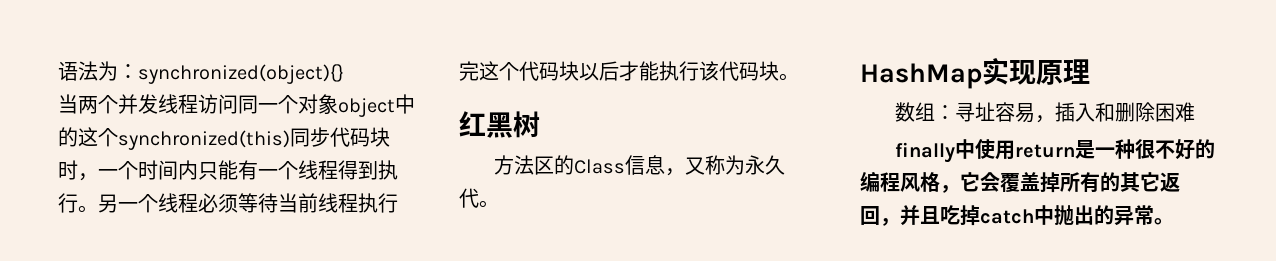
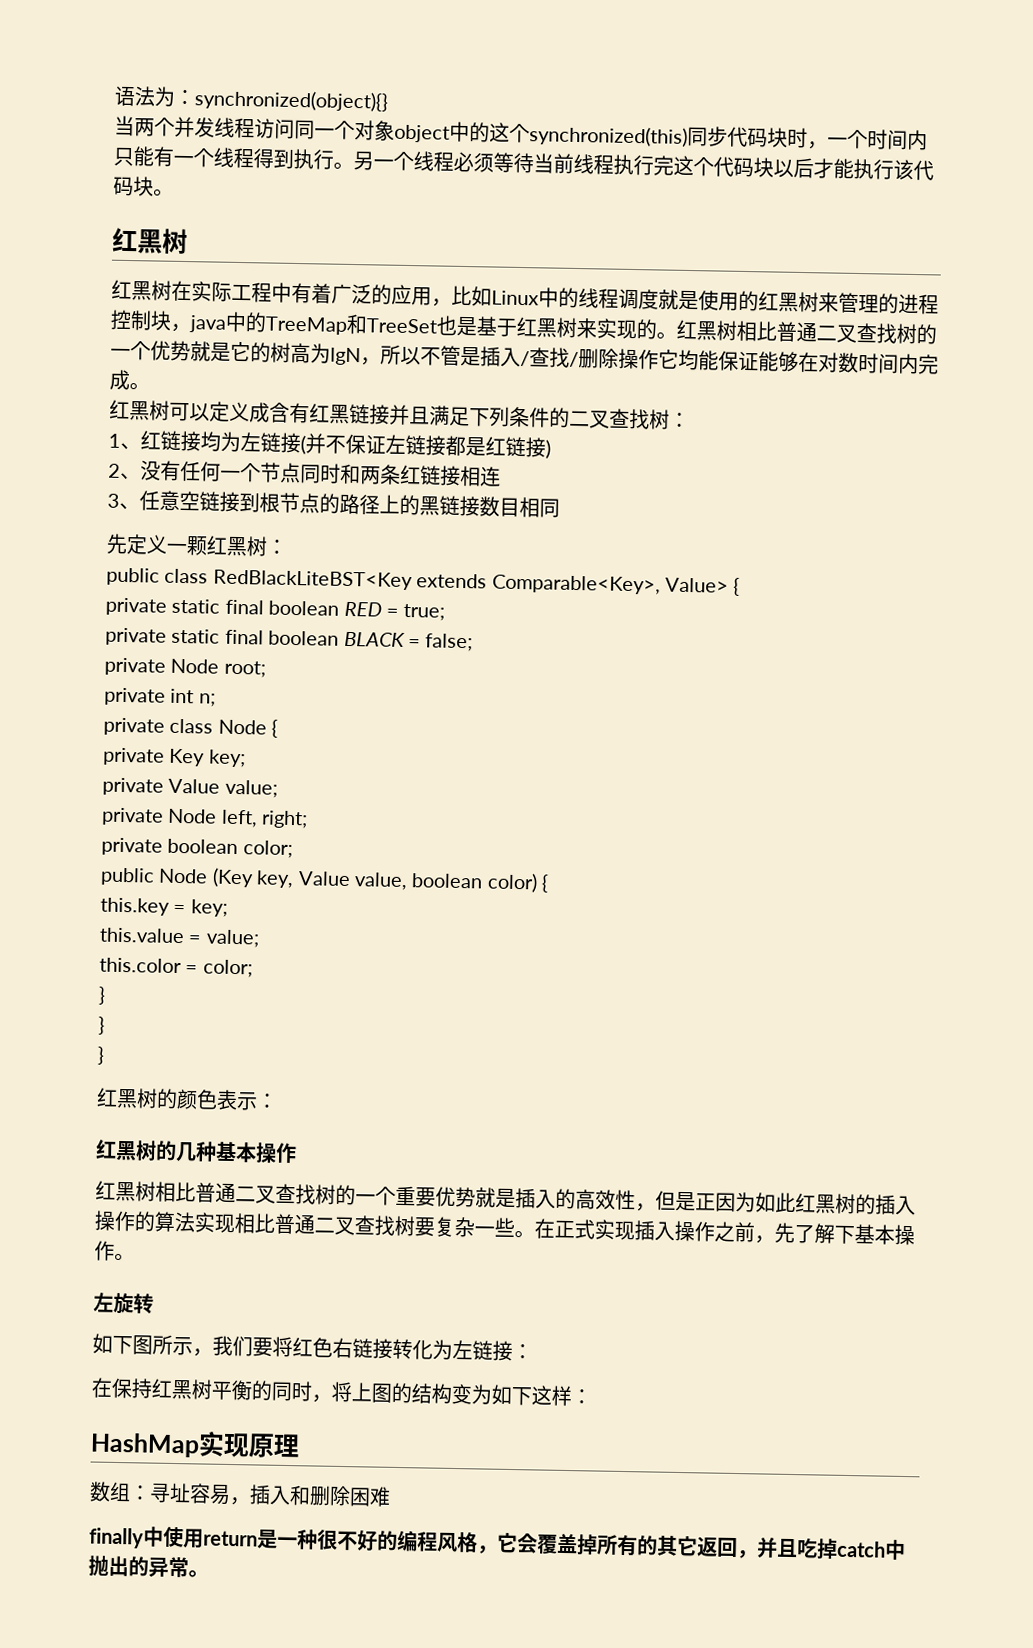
- 方法区的Class信息，又称为永久代。
+ 红黑树在实际工程中有着广泛的应用，比如Linux中的线程调度就是使用的红黑树来管理的进程控制块，java中的TreeMap和TreeSet也是基于红黑树来实现的。红黑树相比普通二叉查找树的一个优势就是它的树高为lgN，所以不管是插入/查找/删除操作它均能保证能够在对数时间内完成。
+ 红黑树可以定义成含有红黑链接并且满足下列条件的二叉查找树：
+ 1、红链接均为左链接(并不保证左链接都是红链接)
+ 2、没有任何一个节点同时和两条红链接相连
+ 3、任意空链接到根节点的路径上的黑链接数目相同
+ 先定义一颗红黑树：
+ public class RedBlackLiteBST<Key extends Comparable<Key>, Value> {
+ private static final boolean RED = true;
+ private static final boolean BLACK = false;
+ private Node root;
+ private int n;
+ private class Node {
+ private Key key;
+ private Value value;
+ private Node left, right;
+ private boolean color;
+ public Node (Key key, Value value, boolean color) {
+ this.key = key;
+ this.value = value;
+ this.color = color;
+ }
+ }
+ }
+ 红黑树的颜色表示：
+ 红黑树的几种基本操作
+ 红黑树相比普通二叉查找树的一个重要优势就是插入的高效性，但是正因为如此红黑树的插入操作的算法实现相比普通二叉查找树要复杂一些。在正式实现插入操作之前，先了解下基本操作。
+ 左旋转
+ 如下图所示，我们要将红色右链接转化为左链接：
+ 在保持红黑树平衡的同时，将上图的结构变为如下这样：

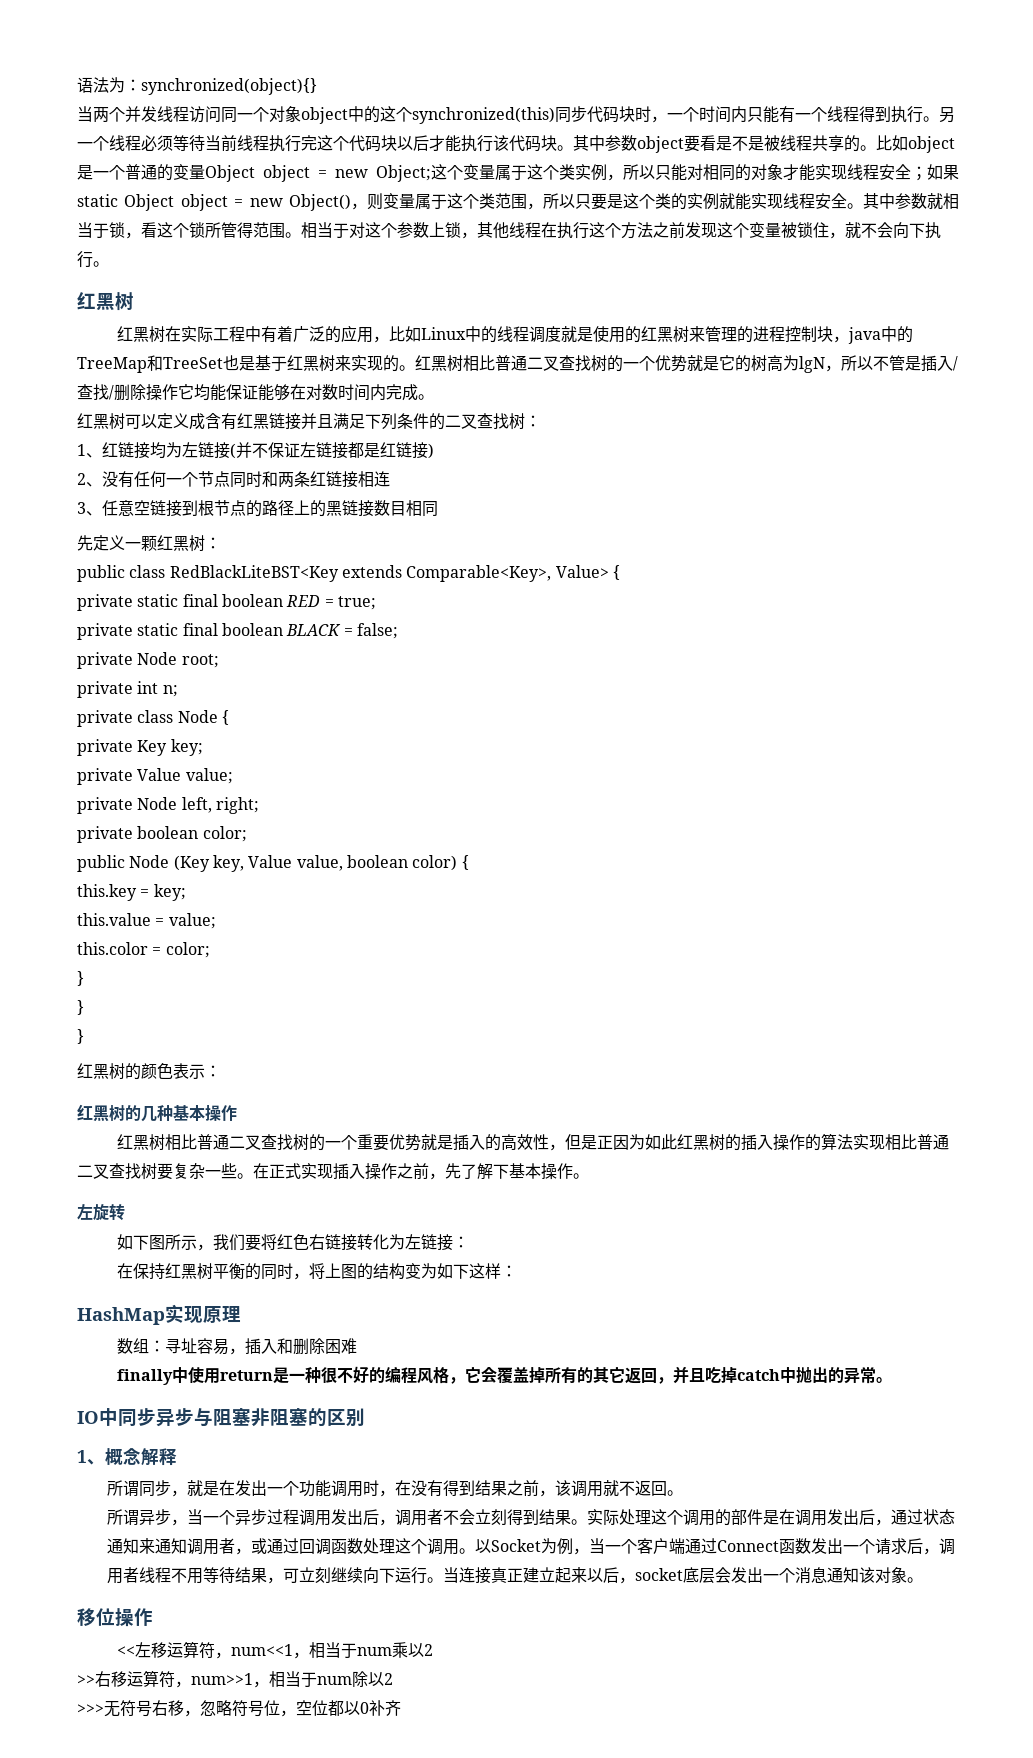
+ 其中参数object要看是不是被线程共享的。比如object是一个普通的变量Object object = new Object;这个变量属于这个类实例，所以只能对相同的对象才能实现线程安全；如果static Object object = new Object()，则变量属于这个类范围，所以只要是这个类的实例就能实现线程安全。其中参数就相当于锁，看这个锁所管得范围。相当于对这个参数上锁，其他线程在执行这个方法之前发现这个变量被锁住，就不会向下执行。
+ IO中同步异步与阻塞非阻塞的区别
+ 1、概念解释
+ 所谓同步，就是在发出一个功能调用时，在没有得到结果之前，该调用就不返回。
+ 所谓异步，当一个异步过程调用发出后，调用者不会立刻得到结果。实际处理这个调用的部件是在调用发出后，通过状态通知来通知调用者，或通过回调函数处理这个调用。以Socket为例，当一个客户端通过Connect函数发出一个请求后，调用者线程不用等待结果，可立刻继续向下运行。当连接真正建立起来以后，socket底层会发出一个消息通知该对象。
+ 移位操作
+ <<左移运算符，num<<1，相当于num乘以2
+ >>右移运算符，num>>1，相当于num除以2
+ >>>无符号右移，忽略符号位，空位都以0补齐

